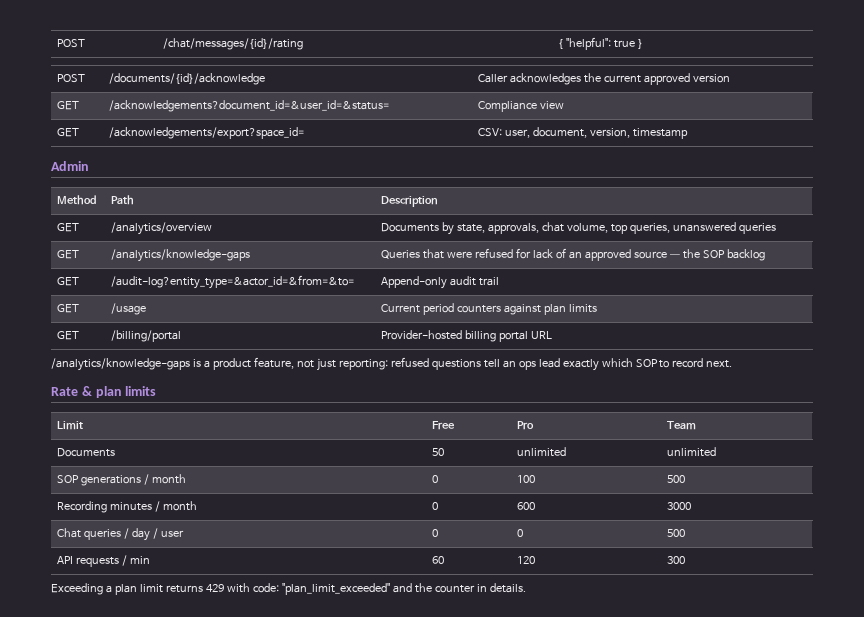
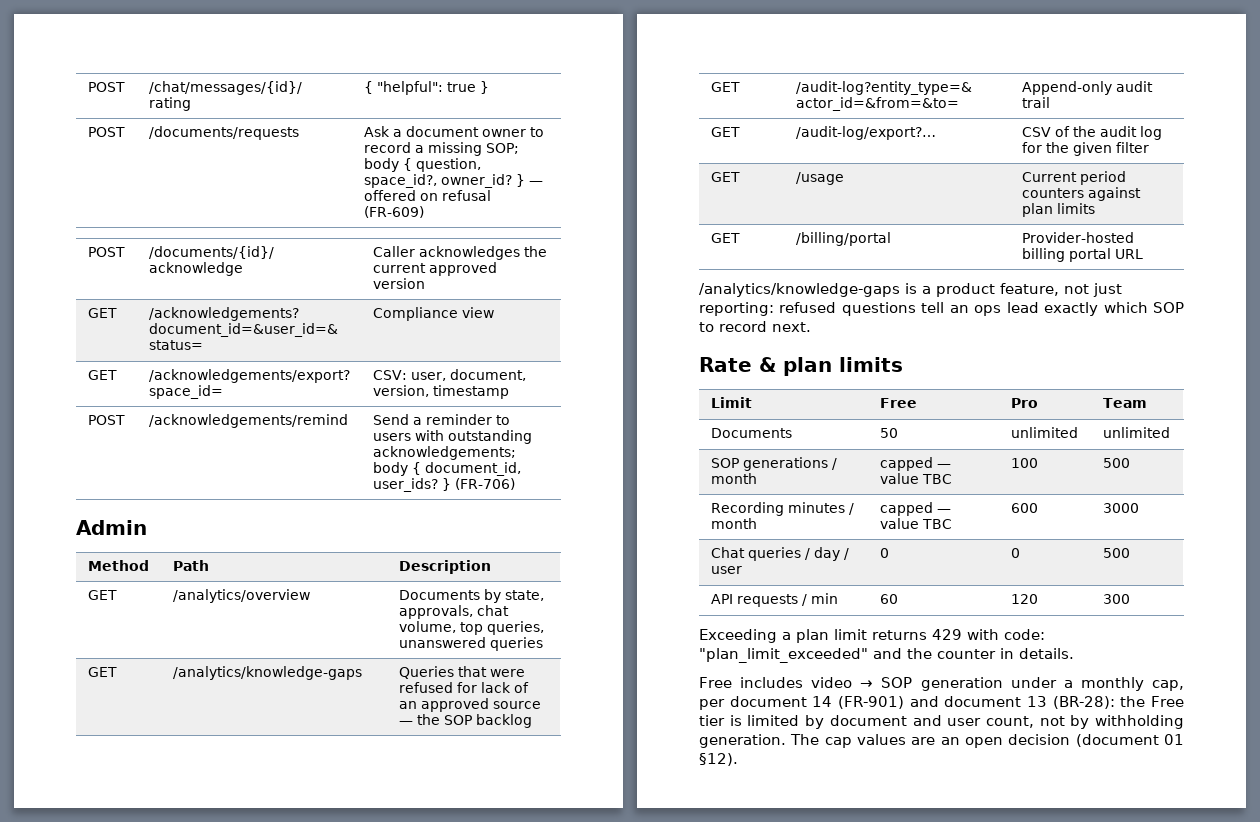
+ POST | /documents/requests | Ask a document owner to record a missing SOP; body { question, space_id?, owner_id? } — offered on refusal (FR-609)
+ POST | /acknowledgements/remind | Send a reminder to users with outstanding acknowledgements; body { document_id, user_ids? } (FR-706)
+ GET | /audit-log/export?… | CSV of the audit log for the given filter
- SOP generations / month | 0 | 100 | 500
+ SOP generations / month | capped — value TBC | 100 | 500
- Recording minutes / month | 0 | 600 | 3000
+ Recording minutes / month | capped — value TBC | 600 | 3000
+ Free includes video → SOP generation under a monthly cap, per document 14 (FR-901) and document 13 (BR-28): the Free tier is limited by document and user count, not by withholding generation. The cap values are an open decision (document 01 §12).

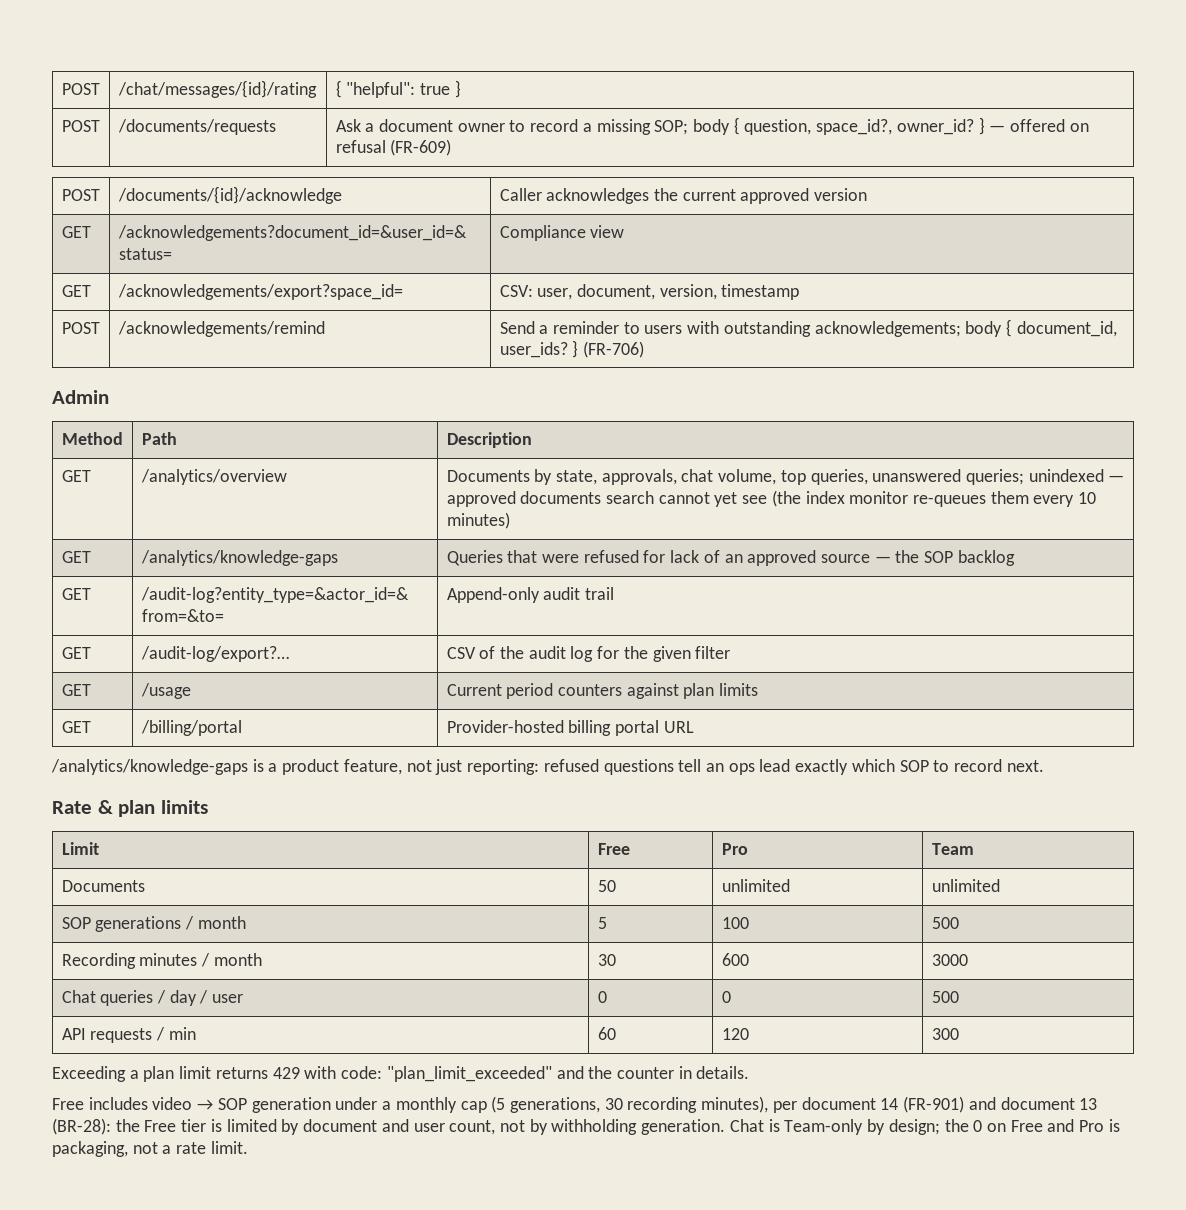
- GET | /analytics/overview | Documents by state, approvals, chat volume, top queries, unanswered queries
+ GET | /analytics/overview | Documents by state, approvals, chat volume, top queries, unanswered queries; unindexed — approved documents search cannot yet see (the index monitor re-queues them every 10 minutes)
- SOP generations / month | capped — value TBC | 100 | 500
+ SOP generations / month | 5 | 100 | 500
- Recording minutes / month | capped — value TBC | 600 | 3000
+ Recording minutes / month | 30 | 600 | 3000
- Free includes video → SOP generation under a monthly cap, per document 14 (FR-901) and document 13 (BR-28): the Free tier is limited by document and user count, not by withholding generation.
+ Free includes video → SOP generation under a monthly cap (5 generations, 30 recording minutes), per document 14 (FR-901) and document 13 (BR-28): the Free tier is limited by document and user count, not by withholding generation.
- The cap values are an open decision (document 01 §12).
+ Chat is Team-only by design; the 0 on Free and Pro is packaging, not a rate limit.

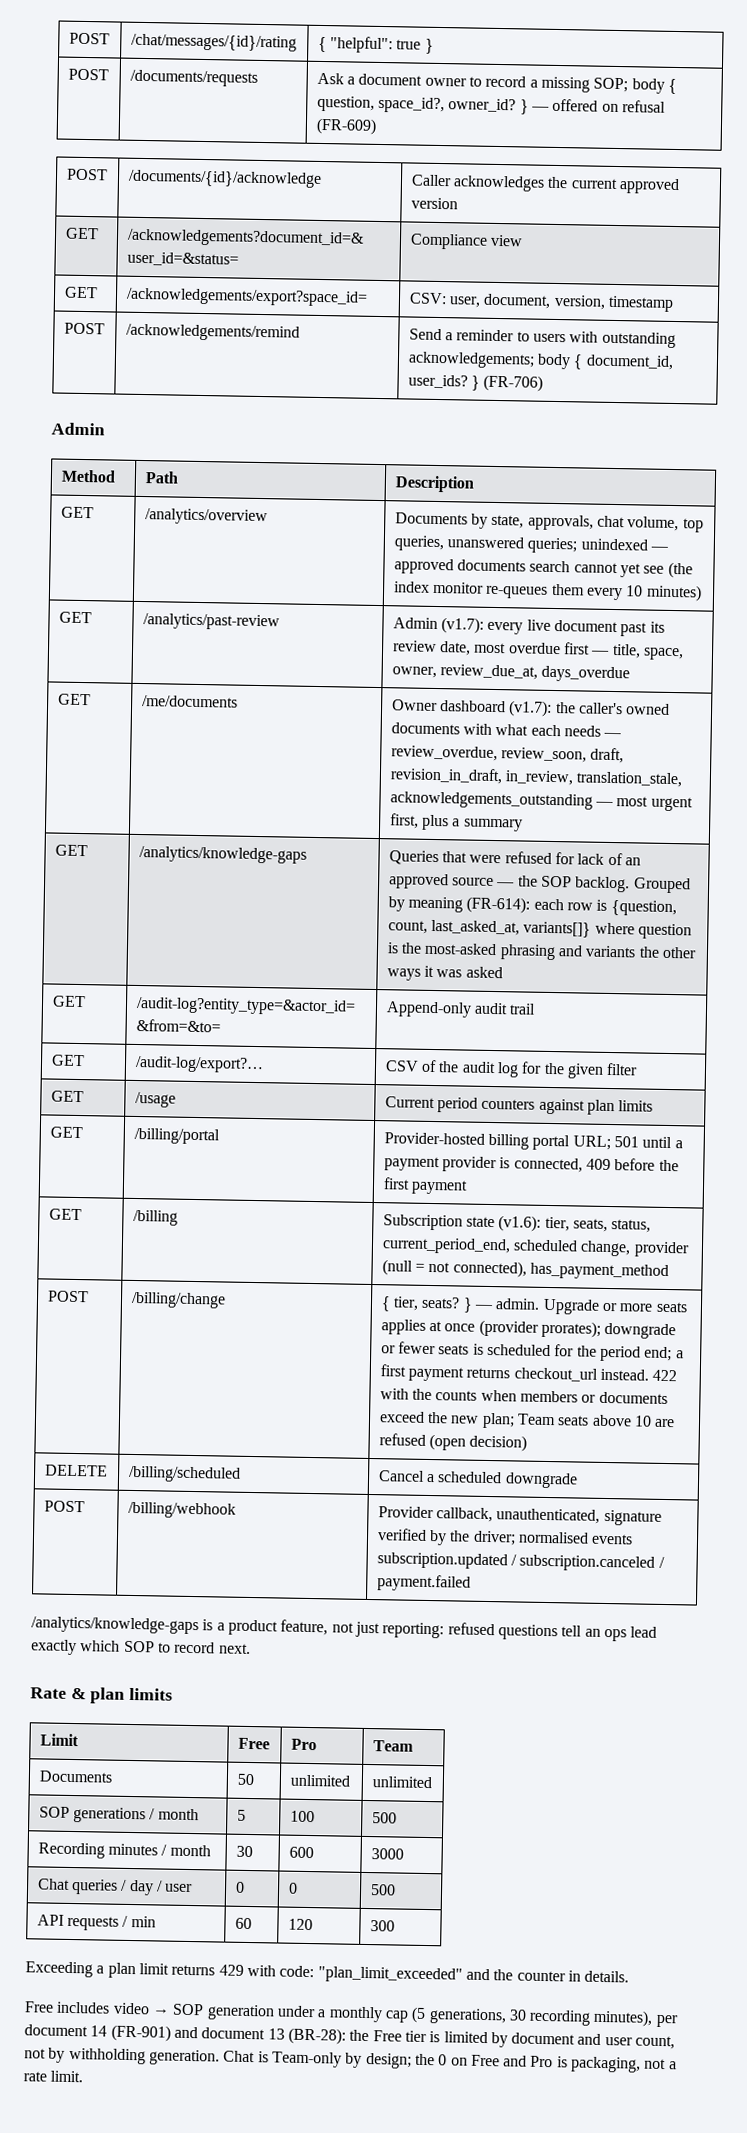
+ GET | /analytics/past-review | Admin (v1.7): every live document past its review date, most overdue first — title, space, owner, review_due_at, days_overdue
+ GET | /me/documents | Owner dashboard (v1.7): the caller's owned documents with what each needs — review_overdue, review_soon, draft, revision_in_draft, in_review, translation_stale, acknowledgements_outstanding — most urgent first, plus a summary
- Queries that were refused for lack of an approved source — the SOP backlog
+ Queries that were refused for lack of an approved source — the SOP backlog. Grouped by meaning (FR-614): each row is {question, count, last_asked_at, variants[]} where question is the most-asked phrasing and variants the other ways it was asked
- GET | /billing/portal | Provider-hosted billing portal URL
+ GET | /billing/portal | Provider-hosted billing portal URL; 501 until a payment provider is connected, 409 before the first payment
+ GET | /billing | Subscription state (v1.6): tier, seats, status, current_period_end, scheduled change, provider (null = not connected), has_payment_method
+ POST | /billing/change | { tier, seats? } — admin. Upgrade or more seats applies at once (provider prorates); downgrade or fewer seats is scheduled for the period end; a first payment returns checkout_url instead. 422 with the counts when members or documents exceed the new plan; Team seats above 10 are refused (open decision)
+ DELETE | /billing/scheduled | Cancel a scheduled downgrade
+ POST | /billing/webhook | Provider callback, unauthenticated, signature verified by the driver; normalised events subscription.updated / subscription.canceled / payment.failed

